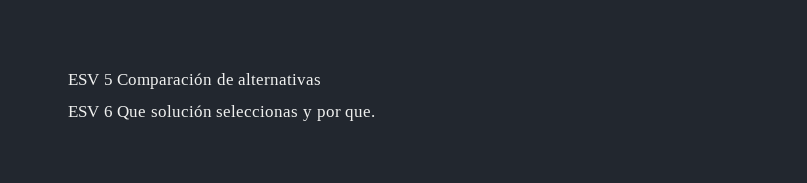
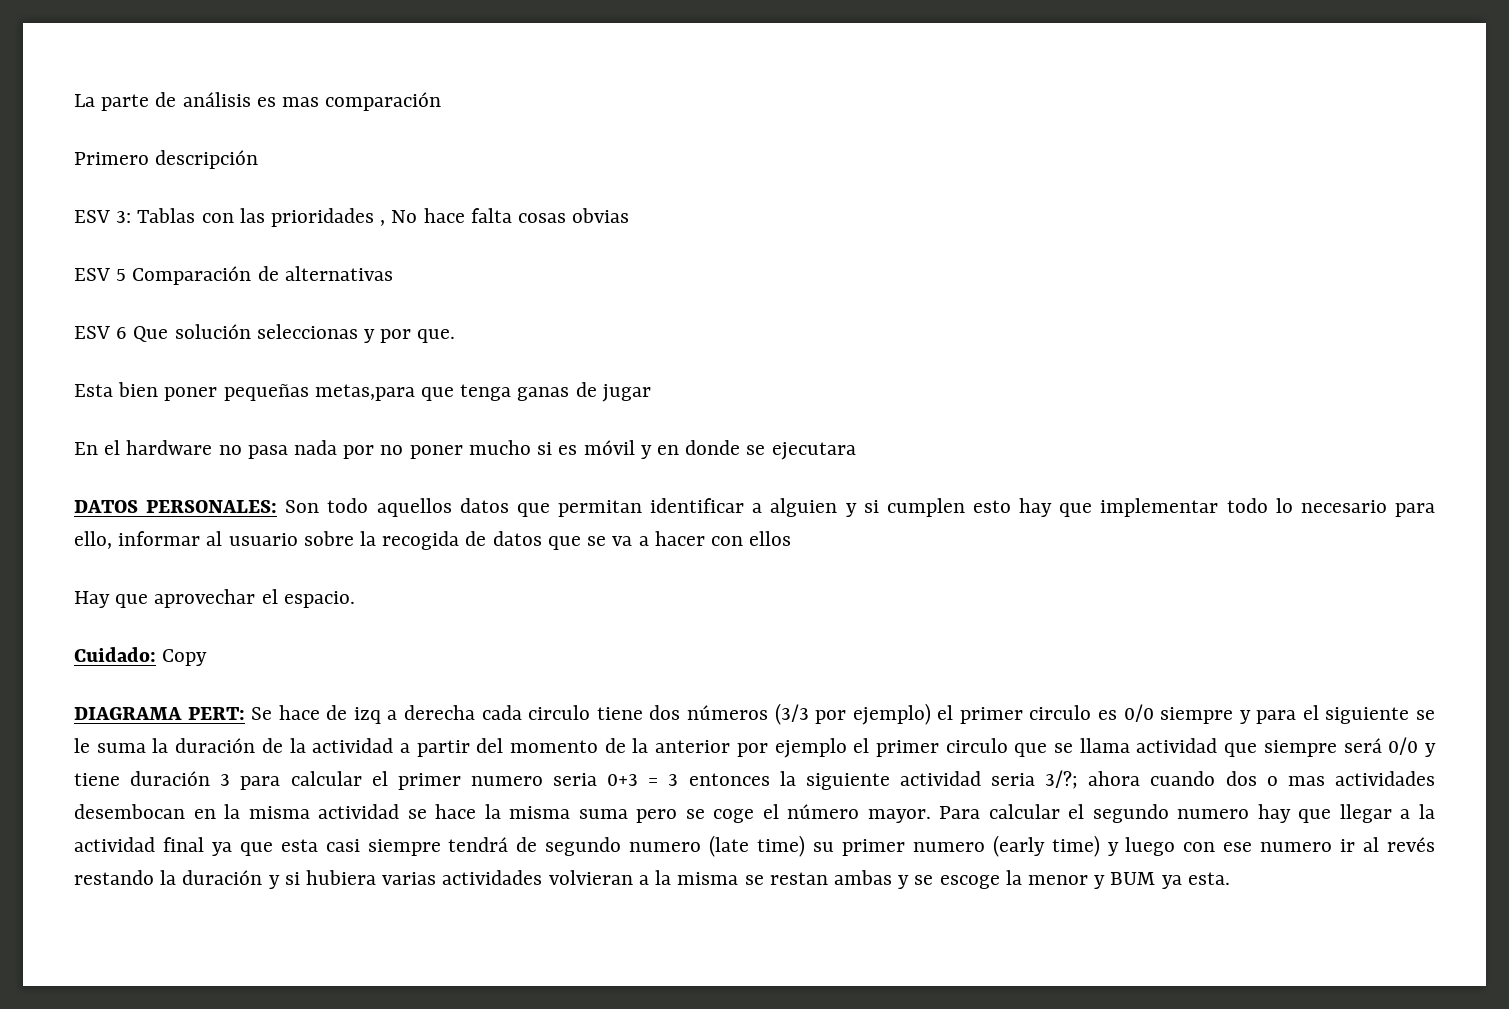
+ La parte de análisis es mas comparación
+ Primero descripción
+ ESV 3: Tablas con las prioridades , No hace falta cosas obvias
+ Esta bien poner pequeñas metas,para que tenga ganas de jugar
+ En el hardware no pasa nada por no poner mucho si es móvil y en donde se ejecutara
+ DATOS PERSONALES: Son todo aquellos datos que permitan identificar a alguien y si cumplen esto hay que implementar todo lo necesario para ello, informar al usuario sobre la recogida de datos que se va a hacer con ellos
+ Hay que aprovechar el espacio.
+ Cuidado: Copy
+ DIAGRAMA PERT: Se hace de izq a derecha cada circulo tiene dos números (3/3 por ejemplo) el primer circulo es 0/0 siempre y para el siguiente se le suma la duración de la actividad a partir del momento de la anterior por ejemplo el primer circulo que se llama actividad que siempre será 0/0 y tiene duración 3 para calcular el primer numero seria 0+3 = 3 entonces la siguiente actividad seria 3/?; ahora cuando dos o mas actividades desembocan en la misma actividad se hace la misma suma pero se coge el número mayor. Para calcular el segundo numero hay que llegar a la actividad final ya que esta casi siempre tendrá de segundo numero (late time) su primer numero (early time) y luego con ese numero ir al revés restando la duración y si hubiera varias actividades volvieran a la misma se restan ambas y se escoge la menor y BUM ya esta.

